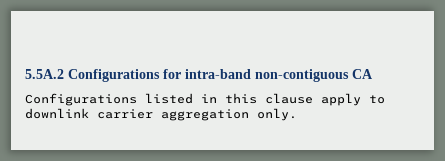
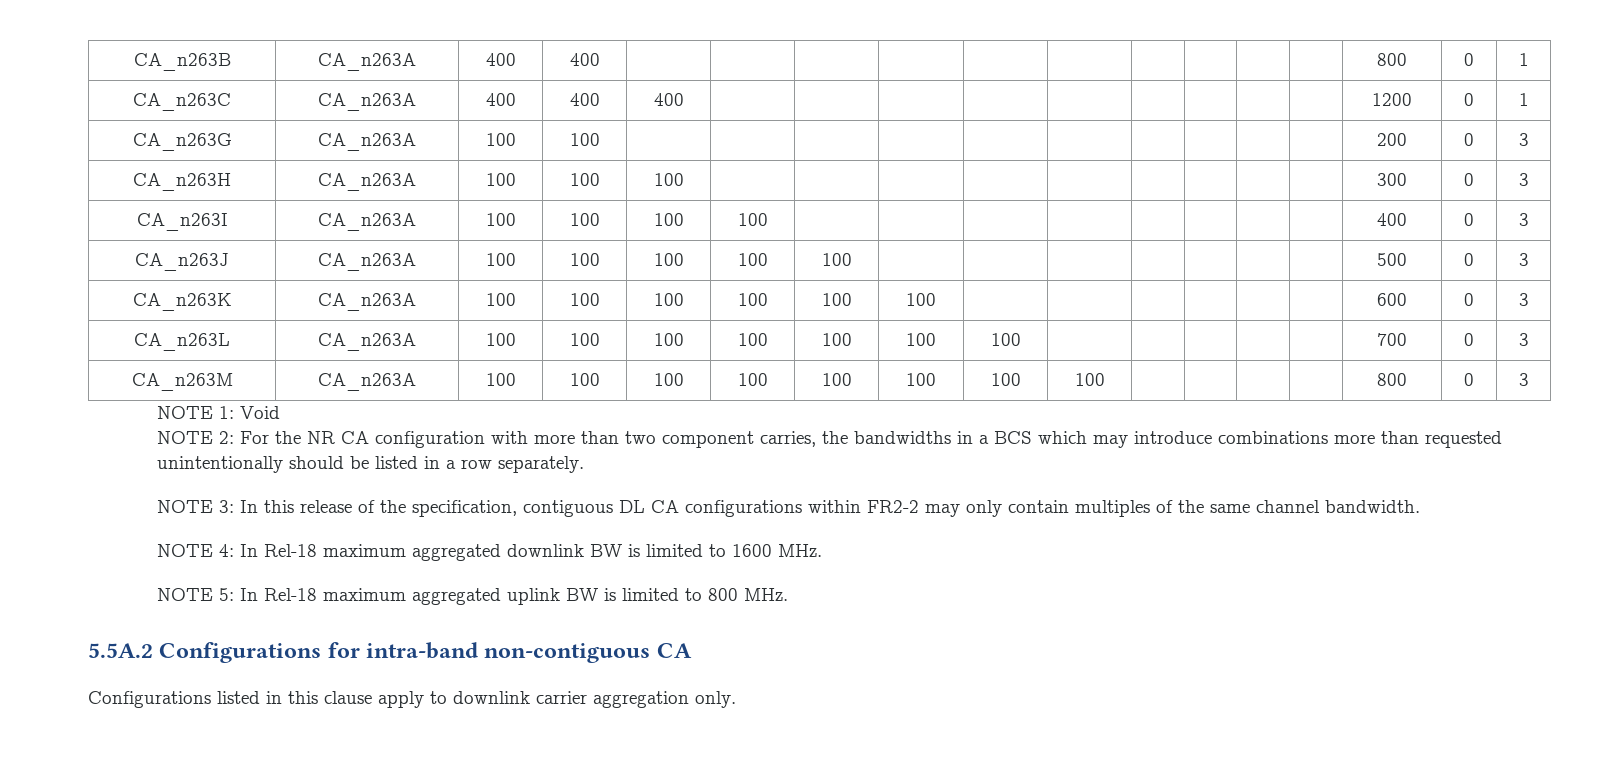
+ CA_n263B | CA_n263A | 400 | 400 | | | | | | | | | | | 800 | 0 | 1
+ CA_n263C | CA_n263A | 400 | 400 | 400 | | | | | | | | | | 1200 | 0 | 1
+ CA_n263G | CA_n263A | 100 | 100 | | | | | | | | | | | 200 | 0 | 3
+ CA_n263H | CA_n263A | 100 | 100 | 100 | | | | | | | | | | 300 | 0 | 3
+ CA_n263I | CA_n263A | 100 | 100 | 100 | 100 | | | | | | | | | 400 | 0 | 3
+ CA_n263J | CA_n263A | 100 | 100 | 100 | 100 | 100 | | | | | | | | 500 | 0 | 3
+ CA_n263K | CA_n263A | 100 | 100 | 100 | 100 | 100 | 100 | | | | | | | 600 | 0 | 3
+ CA_n263L | CA_n263A | 100 | 100 | 100 | 100 | 100 | 100 | 100 | | | | | | 700 | 0 | 3
+ CA_n263M | CA_n263A | 100 | 100 | 100 | 100 | 100 | 100 | 100 | 100 | | | | | 800 | 0 | 3
+ NOTE 1: Void
+ NOTE 2: For the NR CA configuration with more than two component carries, the bandwidths in a BCS which may introduce combinations more than requested unintentionally should be listed in a row separately.
+ NOTE 3: In this release of the specification, contiguous DL CA configurations within FR2-2 may only contain multiples of the same channel bandwidth.
+ NOTE 4: In Rel-18 maximum aggregated downlink BW is limited to 1600 MHz.
+ NOTE 5: In Rel-18 maximum aggregated uplink BW is limited to 800 MHz.

